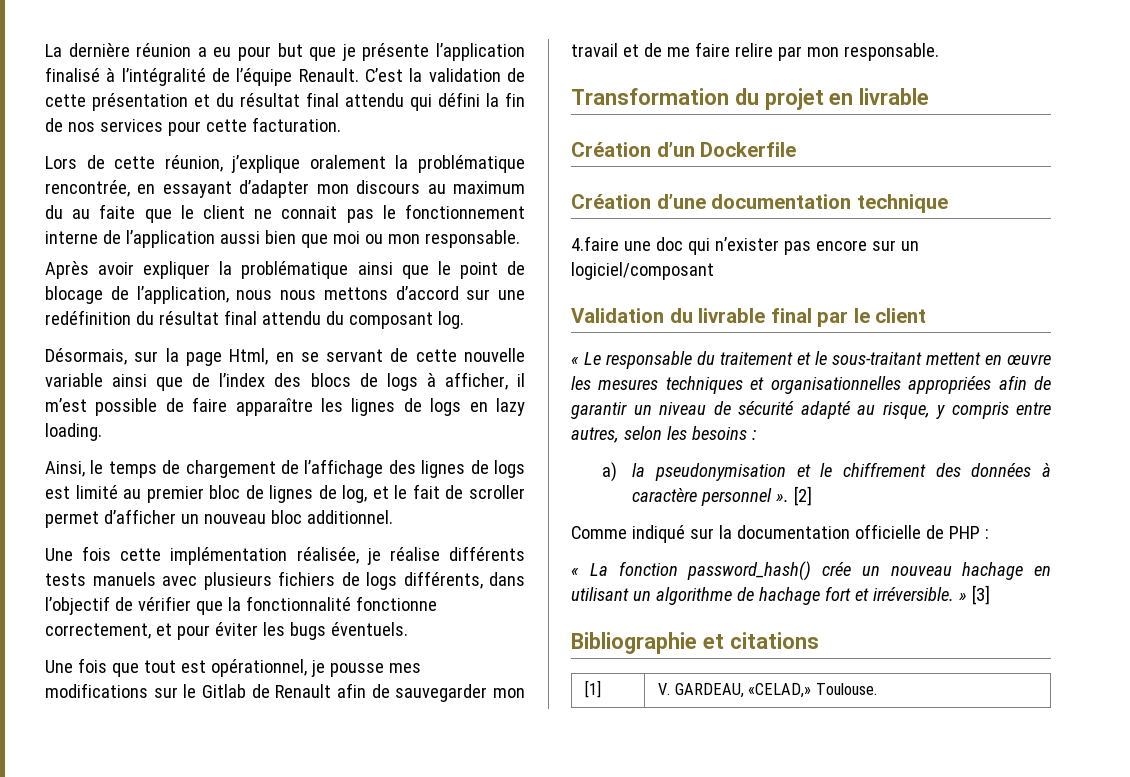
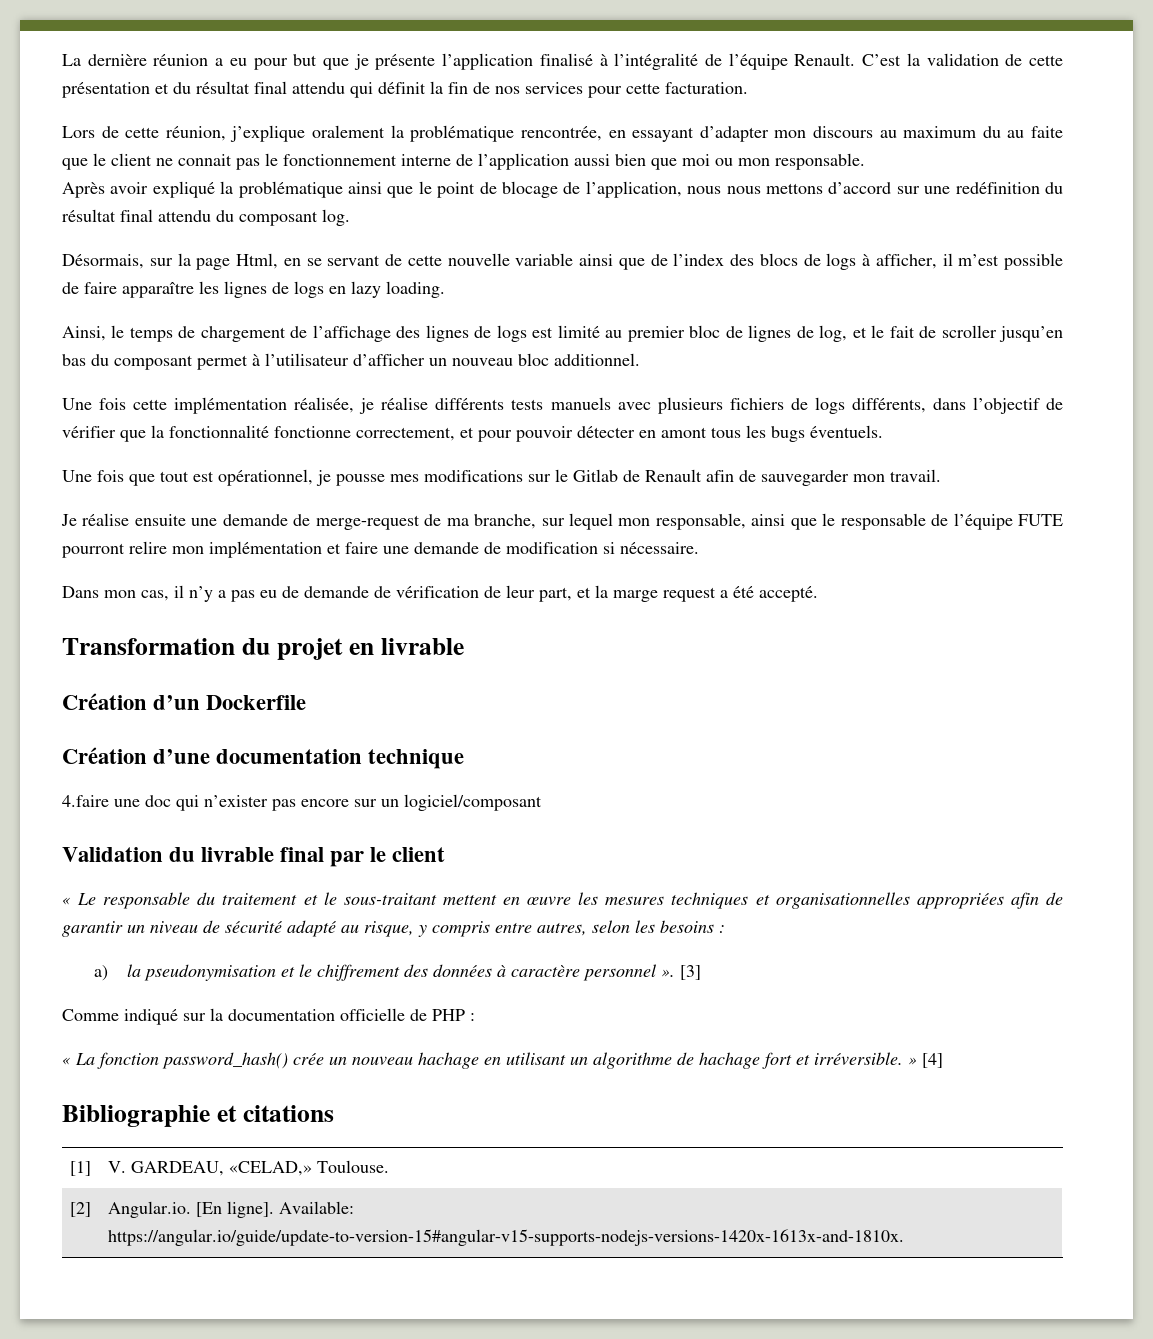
- C’est la validation de cette présentation et du résultat final attendu qui défini la fin de nos services pour cette facturation.
+ C’est la validation de cette présentation et du résultat final attendu qui définit la fin de nos services pour cette facturation.
- Après avoir expliquer la problématique ainsi que le point de blocage de l’application, nous nous mettons d’accord sur une redéfinition du résultat final attendu du composant log.
+ Après avoir expliqué la problématique ainsi que le point de blocage de l’application, nous nous mettons d’accord sur une redéfinition du résultat final attendu du composant log.
- Ainsi, le temps de chargement de l’affichage des lignes de logs est limité au premier bloc de lignes de log, et le fait de scroller permet d’afficher un nouveau bloc additionnel.
+ Ainsi, le temps de chargement de l’affichage des lignes de logs est limité au premier bloc de lignes de log, et le fait de scroller jusqu’en bas du composant permet à l’utilisateur d’afficher un nouveau bloc additionnel.
- Une fois cette implémentation réalisée, je réalise différents tests manuels avec plusieurs fichiers de logs différents, dans l’objectif de vérifier que la fonctionnalité fonctionne correctement, et pour éviter les bugs éventuels.
+ Une fois cette implémentation réalisée, je réalise différents tests manuels avec plusieurs fichiers de logs différents, dans l’objectif de vérifier que la fonctionnalité fonctionne correctement, et pour pouvoir détecter en amont tous les bugs éventuels.
- Une fois que tout est opérationnel, je pousse mes modifications sur le Gitlab de Renault afin de sauvegarder mon travail et de me faire relire par mon responsable.
+ Une fois que tout est opérationnel, je pousse mes modifications sur le Gitlab de Renault afin de sauvegarder mon travail.
+ Je réalise ensuite une demande de merge-request de ma branche, sur lequel mon responsable, ainsi que le responsable de l’équipe FUTE pourront relire mon implémentation et faire une demande de modification si nécessaire.
+ Dans mon cas, il n’y a pas eu de demande de vérification de leur part, et la marge request a été accepté.
- [2]
+ [3]
- « La fonction password_hash() crée un nouveau hachage en utilisant un algorithme de hachage fort et irréversible. » [3]
+ « La fonction password_hash() crée un nouveau hachage en utilisant un algorithme de hachage fort et irréversible. » [4]
+ [2] | Angular.io. [En ligne]. Available: https://angular.io/guide/update-to-version-15#angular-v15-supports-nodejs-versions-1420x-1613x-and-1810x.

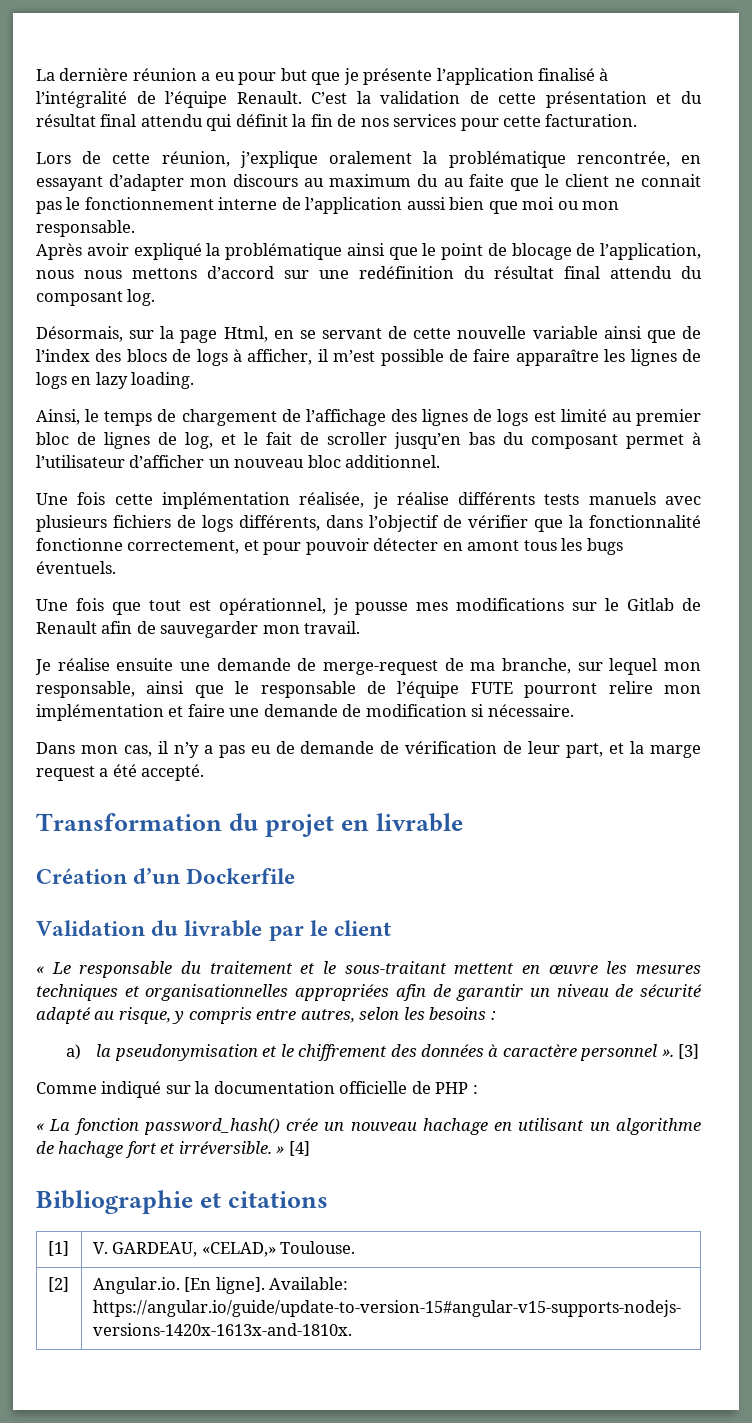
- Création d’une documentation technique
- 4.faire une doc qui n’exister pas encore sur un logiciel/composant
- Validation du livrable final par le client
+ Validation du livrable par le client

